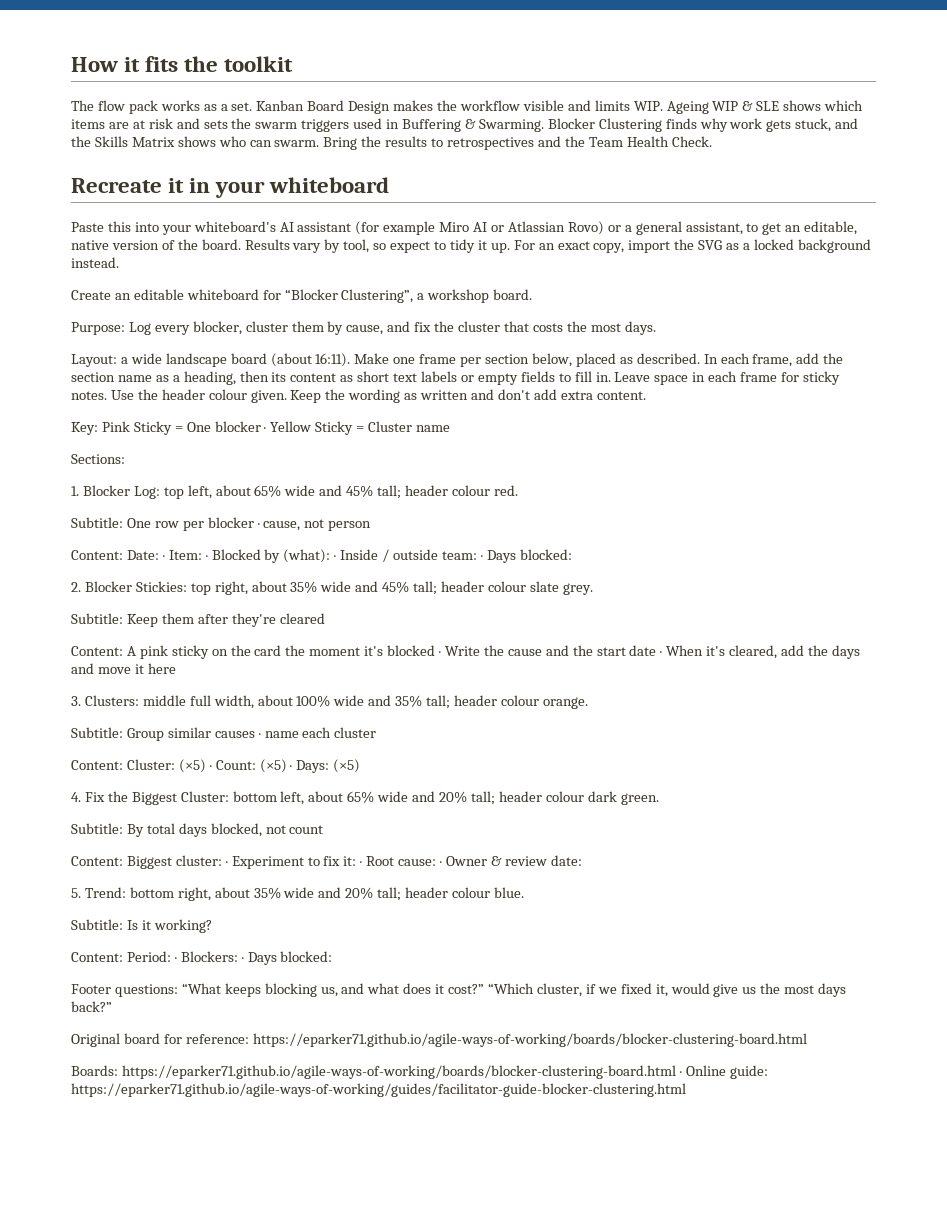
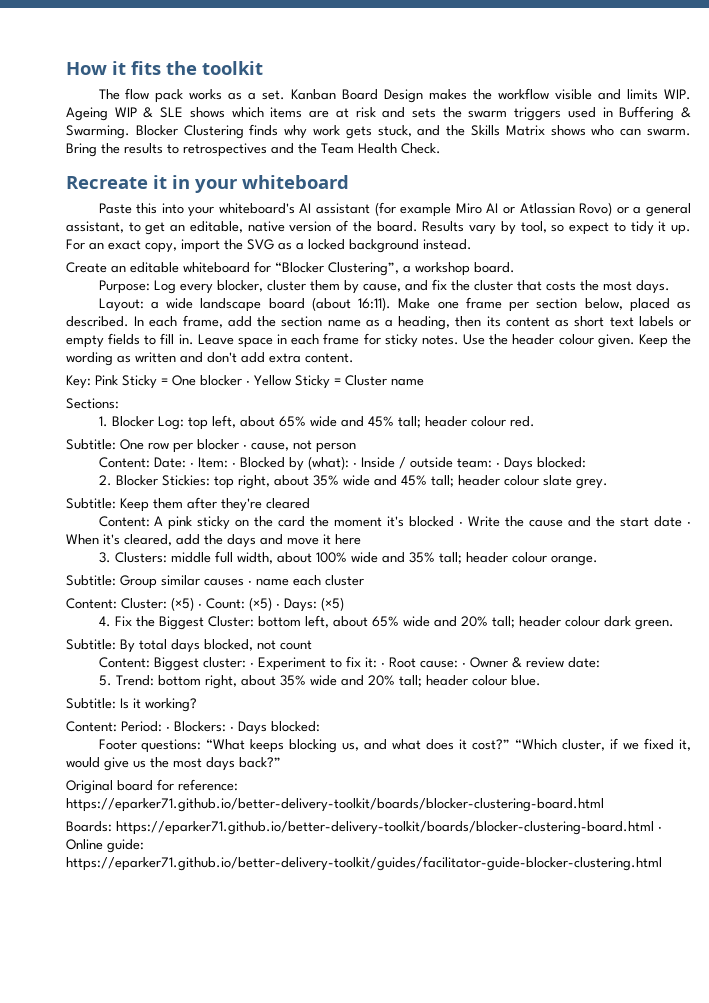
- Original board for reference: https://eparker71.github.io/agile-ways-of-working/boards/blocker-clustering-board.html
+ Original board for reference: https://eparker71.github.io/better-delivery-toolkit/boards/blocker-clustering-board.html
- Boards: https://eparker71.github.io/agile-ways-of-working/boards/blocker-clustering-board.html · Online guide: https://eparker71.github.io/agile-ways-of-working/guides/facilitator-guide-blocker-clustering.html
+ Boards: https://eparker71.github.io/better-delivery-toolkit/boards/blocker-clustering-board.html · Online guide: https://eparker71.github.io/better-delivery-toolkit/guides/facilitator-guide-blocker-clustering.html

